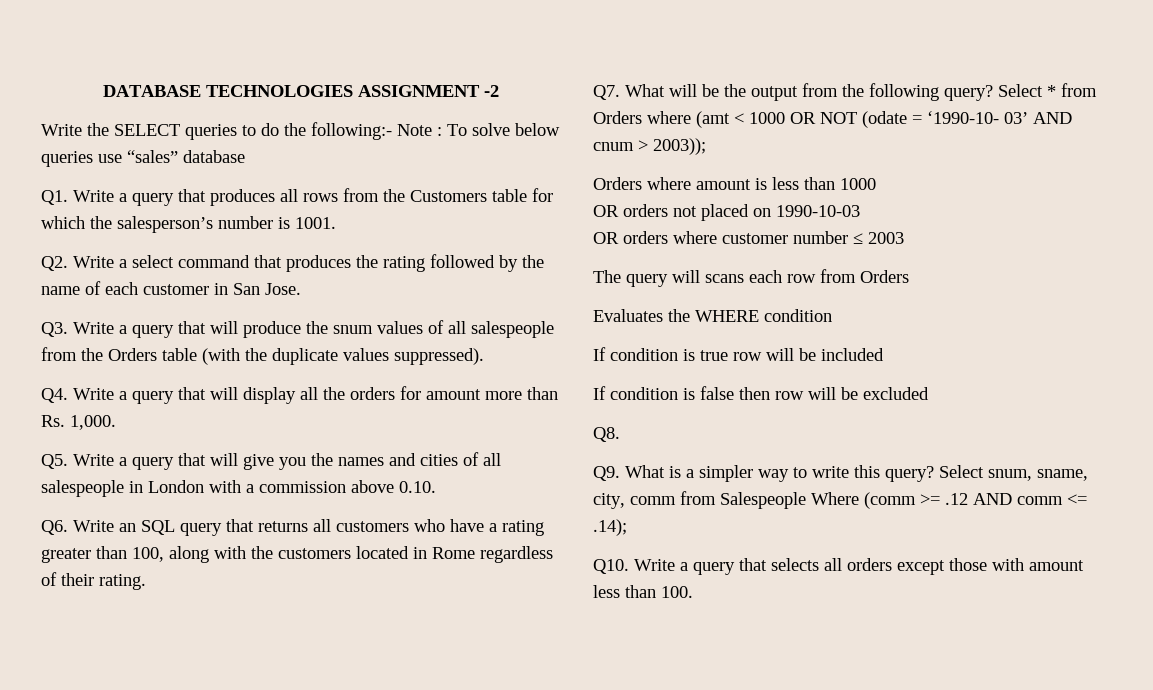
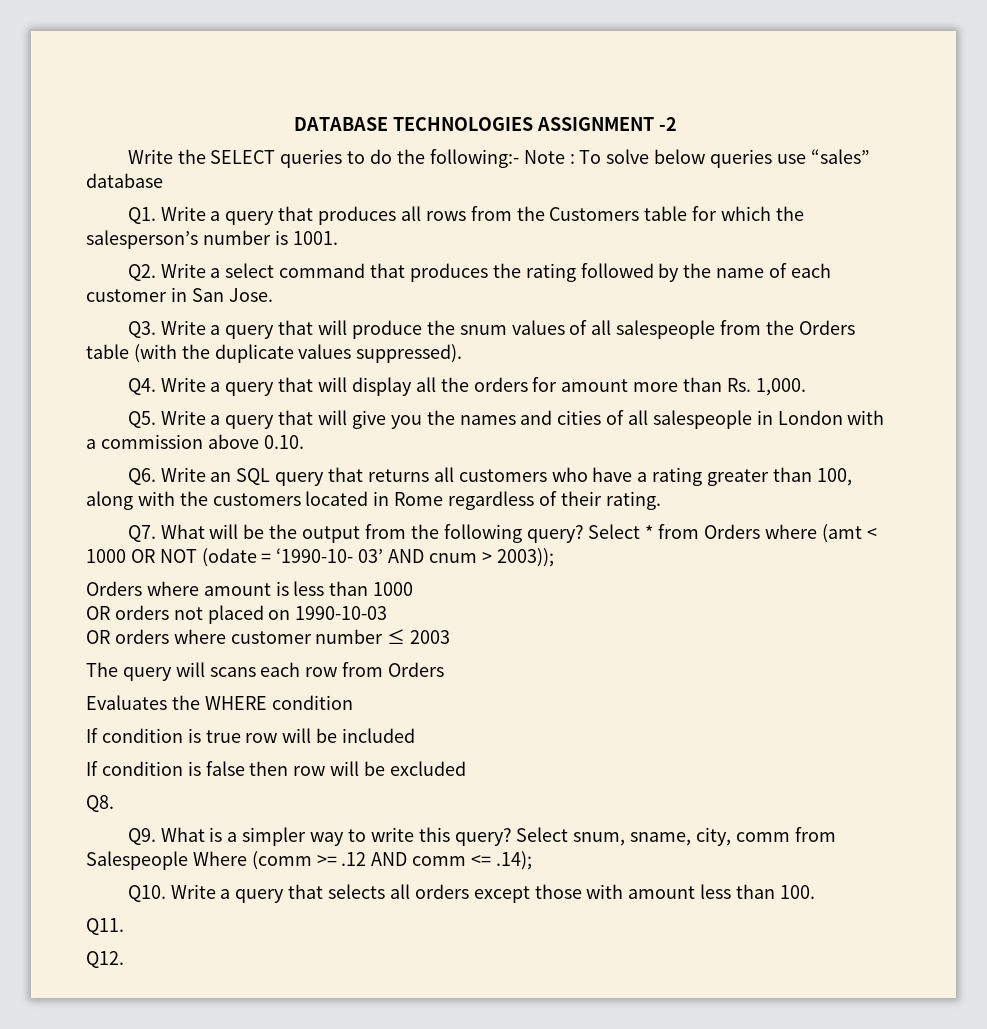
+ Q11.
+ Q12.

